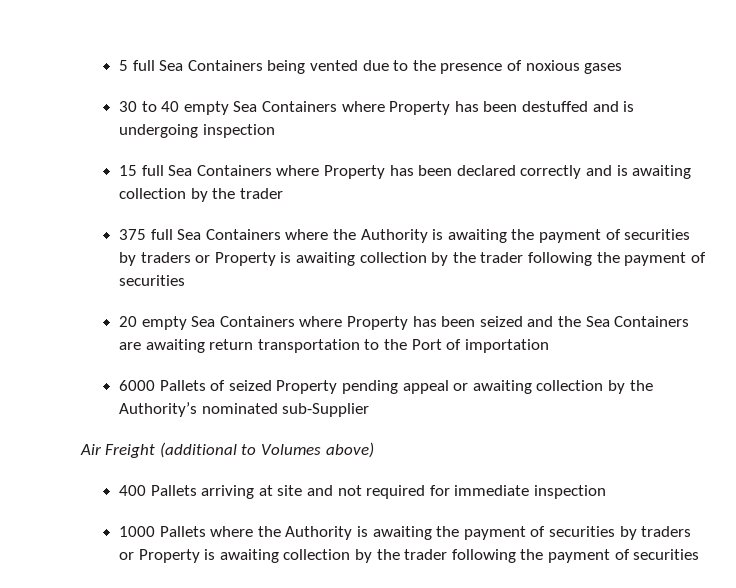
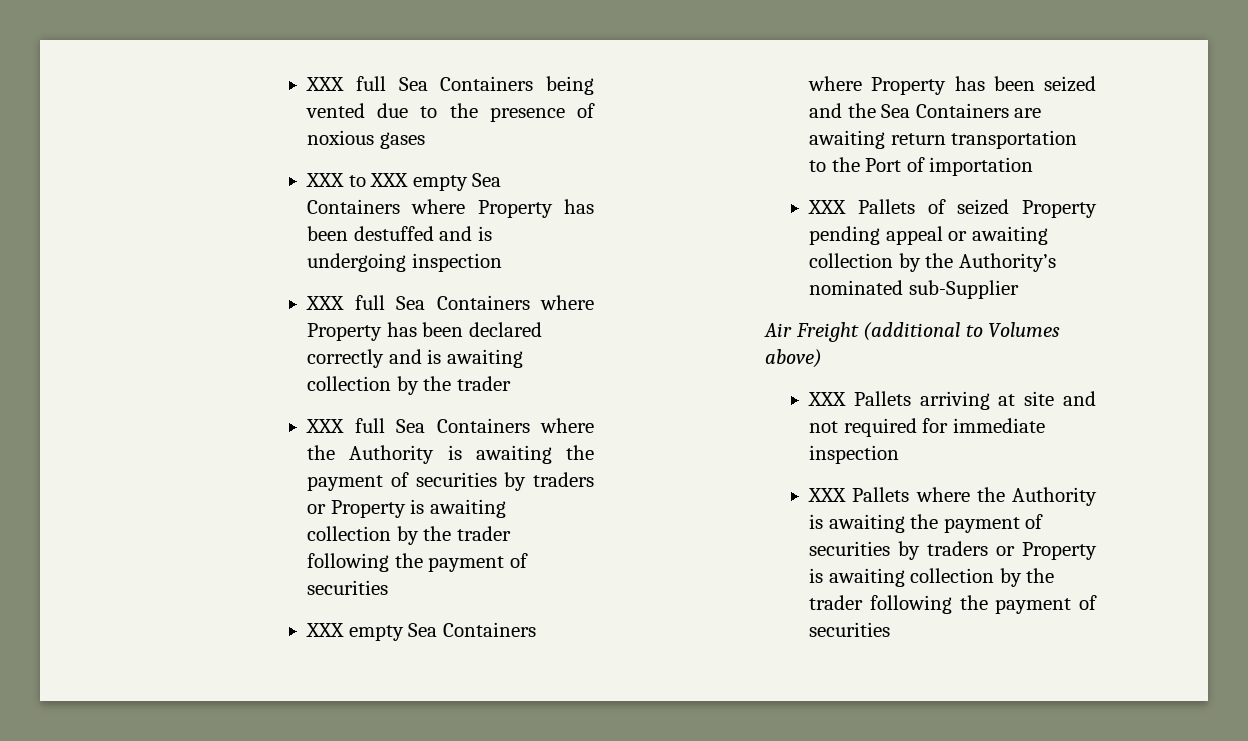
- 5 full Sea Containers being vented due to the presence of noxious gases
+ XXX full Sea Containers being vented due to the presence of noxious gases
- 30 to 40 empty Sea Containers where Property has been destuffed and is undergoing inspection
+ XXX to XXX empty Sea Containers where Property has been destuffed and is undergoing inspection
- 15 full Sea Containers where Property has been declared correctly and is awaiting collection by the trader
+ XXX full Sea Containers where Property has been declared correctly and is awaiting collection by the trader
- 375 full Sea Containers where the Authority is awaiting the payment of securities by traders or Property is awaiting collection by the trader following the payment of securities
+ XXX full Sea Containers where the Authority is awaiting the payment of securities by traders or Property is awaiting collection by the trader following the payment of securities
- 20 empty Sea Containers where Property has been seized and the Sea Containers are awaiting return transportation to the Port of importation
+ XXX empty Sea Containers where Property has been seized and the Sea Containers are awaiting return transportation to the Port of importation
- 6000 Pallets of seized Property pending appeal or awaiting collection by the Authority’s nominated sub-Supplier
+ XXX Pallets of seized Property pending appeal or awaiting collection by the Authority’s nominated sub-Supplier
- 400 Pallets arriving at site and not required for immediate inspection
+ XXX Pallets arriving at site and not required for immediate inspection
- 1000 Pallets where the Authority is awaiting the payment of securities by traders or Property is awaiting collection by the trader following the payment of securities
+ XXX Pallets where the Authority is awaiting the payment of securities by traders or Property is awaiting collection by the trader following the payment of securities

